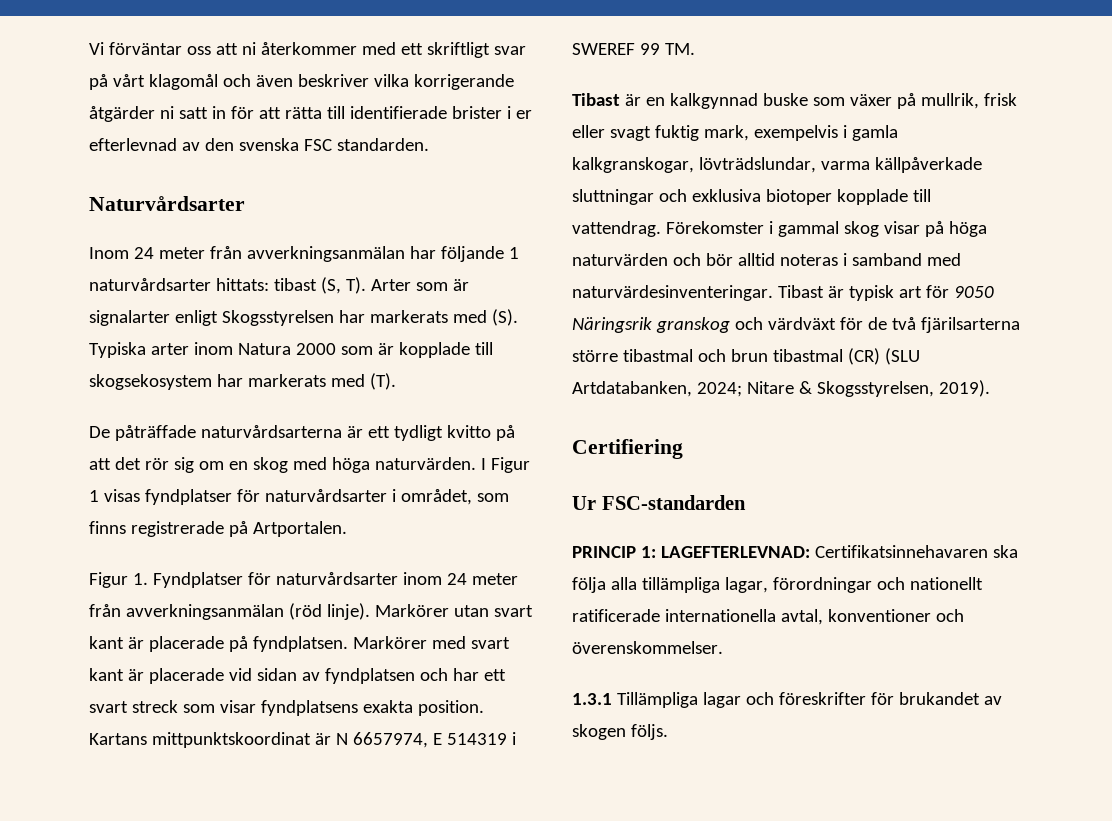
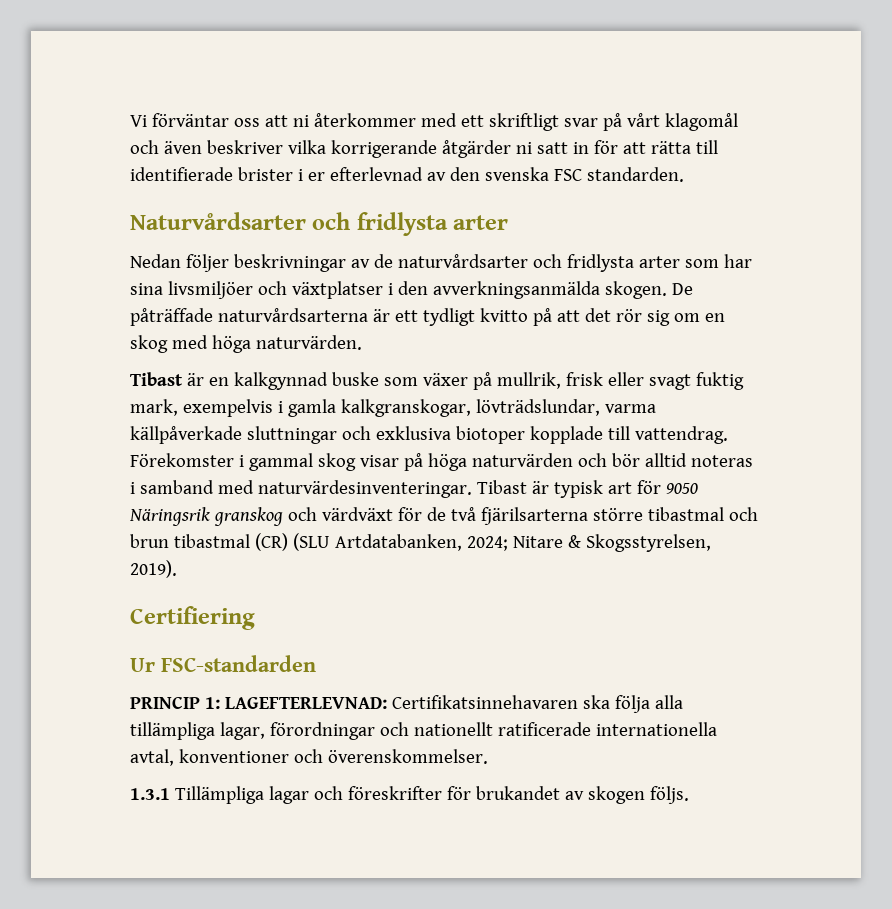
- Naturvårdsarter
- Inom 24 meter från avverkningsanmälan har följande 1 naturvårdsarter hittats: tibast (S, T). Arter som är signalarter enligt Skogsstyrelsen har markerats med (S). Typiska arter inom Natura 2000 som är kopplade till skogsekosystem har markerats med (T).
- De påträffade naturvårdsarterna är ett tydligt kvitto på att det rör sig om en skog med höga naturvärden. I Figur 1 visas fyndplatser för naturvårdsarter i området, som finns registrerade på Artportalen.
- Figur 1. Fyndplatser för naturvårdsarter inom 24 meter från avverkningsanmälan (röd linje). Markörer utan svart kant är placerade på fyndplatsen. Markörer med svart kant är placerade vid sidan av fyndplatsen och har ett svart streck som visar fyndplatsens exakta position. Kartans mittpunktskoordinat är N 6657974, E 514319 i SWEREF 99 TM.
+ Naturvårdsarter och fridlysta arter
+ Nedan följer beskrivningar av de naturvårdsarter och fridlysta arter som har sina livsmiljöer och växtplatser i den avverkningsanmälda skogen. De påträffade naturvårdsarterna är ett tydligt kvitto på att det rör sig om en skog med höga naturvärden.

